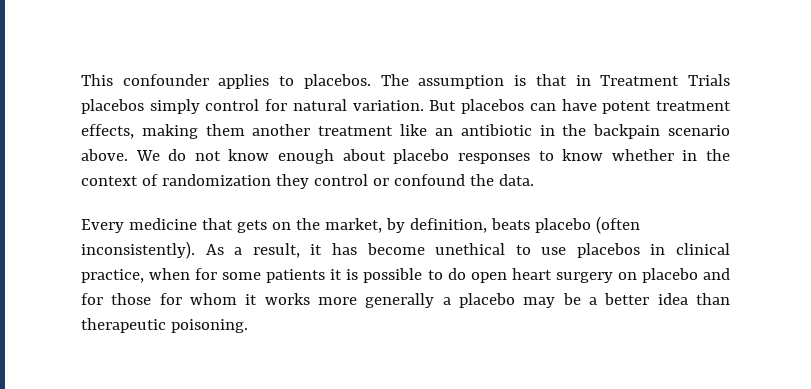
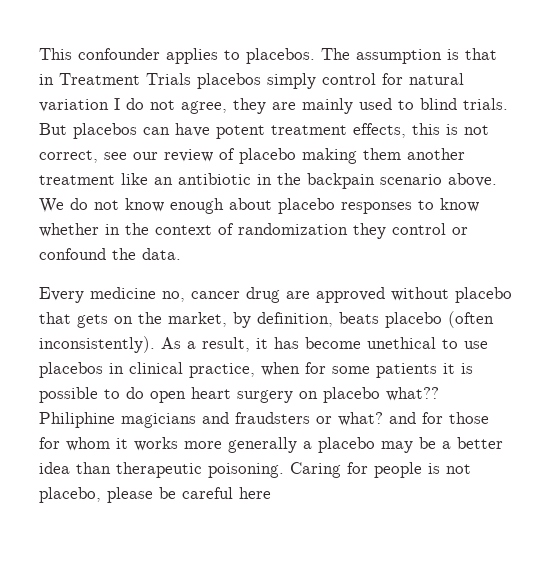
- The assumption is that in Treatment Trials placebos simply control for natural variation.
+ The assumption is that in Treatment Trials placebos simply control for natural variation I do not agree, they are mainly used to blind trials.
- But placebos can have potent treatment effects, making them another treatment like an antibiotic in the backpain scenario above.
+ But placebos can have potent treatment effects, this is not correct, see our review of placebo making them another treatment like an antibiotic in the backpain scenario above.
- Every medicine that gets on the market, by definition, beats placebo (often inconsistently).
+ Every medicine no, cancer drug are approved without placebo that gets on the market, by definition, beats placebo (often inconsistently).
- As a result, it has become unethical to use placebos in clinical practice, when for some patients it is possible to do open heart surgery on placebo and for those for whom it works more generally a placebo may be a better idea than therapeutic poisoning.
+ As a result, it has become unethical to use placebos in clinical practice, when for some patients it is possible to do open heart surgery on placebo what?? Philiphine magicians and fraudsters or what? and for those for whom it works more generally a placebo may be a better idea than therapeutic poisoning.
+ Caring for people is not placebo, please be careful here

